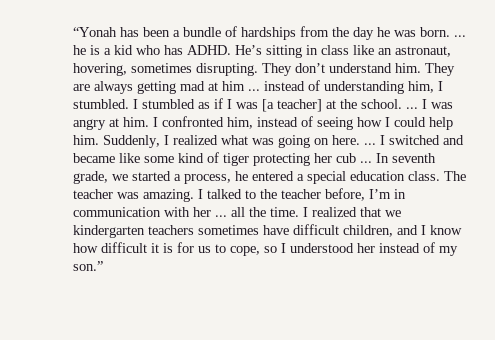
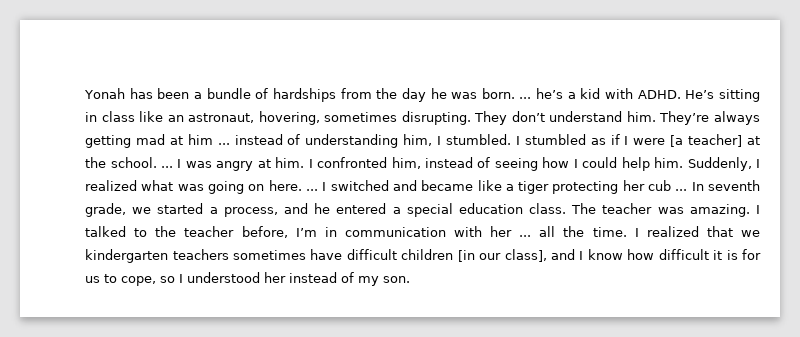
- “Yonah has been a bundle of hardships from the day he was born. ... he is a kid who has ADHD.
+ Yonah has been a bundle of hardships from the day he was born. ... he’s a kid with ADHD.
- They are always getting mad at him ... instead of understanding him, I stumbled.
+ They’re always getting mad at him ... instead of understanding him, I stumbled.
- I stumbled as if I was [a teacher] at the school. ...
+ I stumbled as if I were [a teacher] at the school. ...
- I switched and became like some kind of tiger protecting her cub ...
+ I switched and became like a tiger protecting her cub ...
- In seventh grade, we started a process, he entered a special education class.
+ In seventh grade, we started a process, and he entered a special education class.
- I realized that we kindergarten teachers sometimes have difficult children, and I know how difficult it is for us to cope, so I understood her instead of my son.”
+ I realized that we kindergarten teachers sometimes have difficult children [in our class], and I know how difficult it is for us to cope, so I understood her instead of my son.

